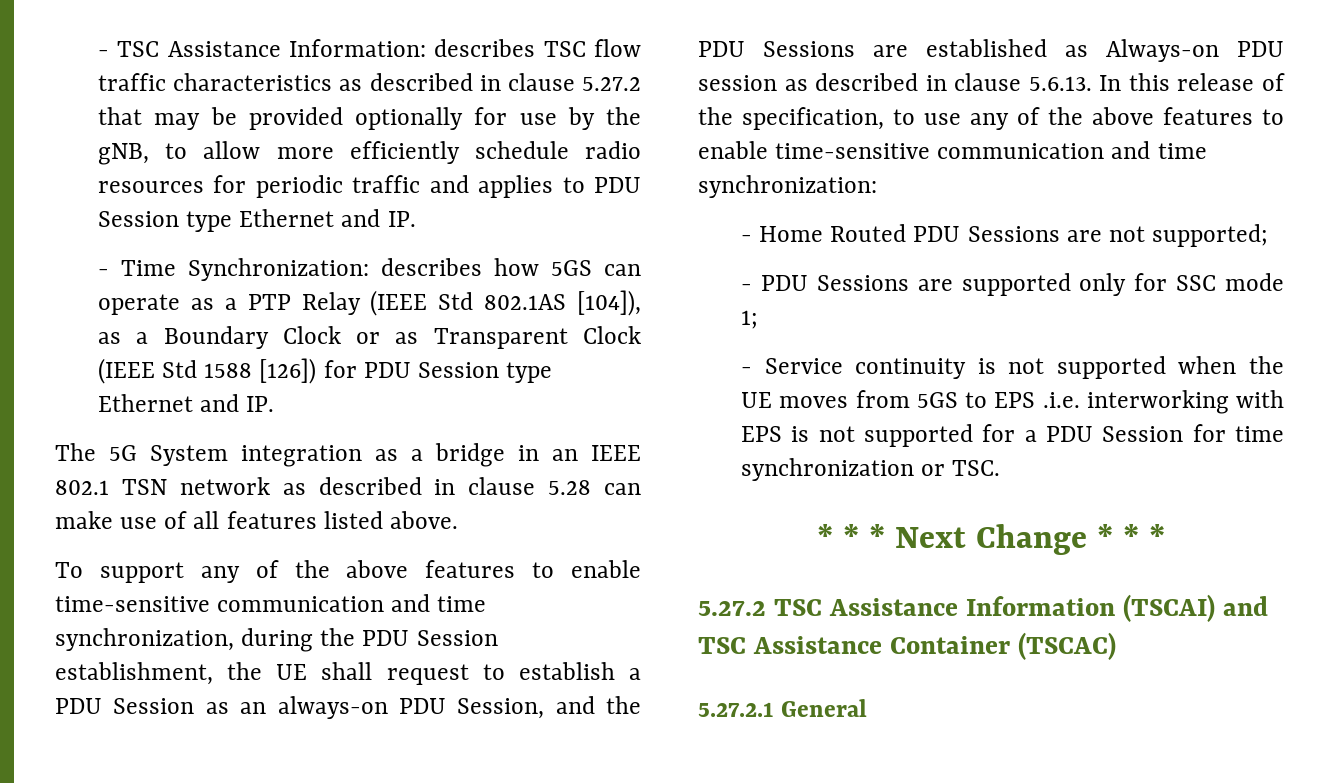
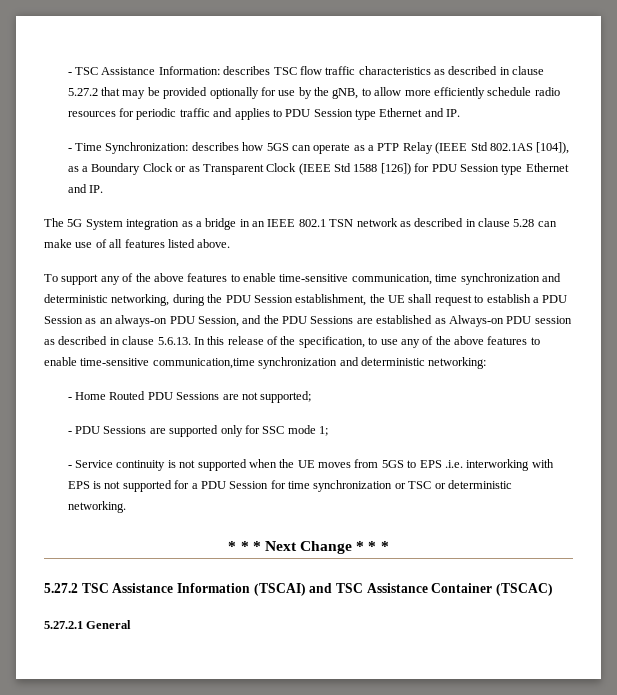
- To support any of the above features to enable time-sensitive communication and time synchronization, during the PDU Session establishment, the UE shall request to establish a PDU Session as an always-on PDU Session, and the PDU Sessions are established as Always-on PDU session as described in clause 5.6.13. In this release of the specification, to use any of the above features to enable time-sensitive communication and time synchronization:
+ To support any of the above features to enable time-sensitive communication, time synchronization and deterministic networking, during the PDU Session establishment, the UE shall request to establish a PDU Session as an always-on PDU Session, and the PDU Sessions are established as Always-on PDU session as described in clause 5.6.13. In this release of the specification, to use any of the above features to enable time-sensitive communication,time synchronization and deterministic networking:
- - Service continuity is not supported when the UE moves from 5GS to EPS .i.e. interworking with EPS is not supported for a PDU Session for time synchronization or TSC.
+ - Service continuity is not supported when the UE moves from 5GS to EPS .i.e. interworking with EPS is not supported for a PDU Session for time synchronization or TSC or deterministic networking.

